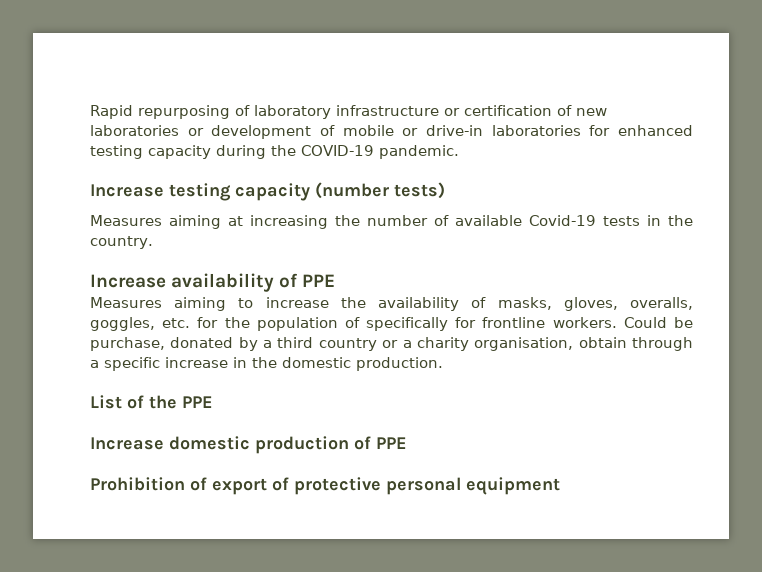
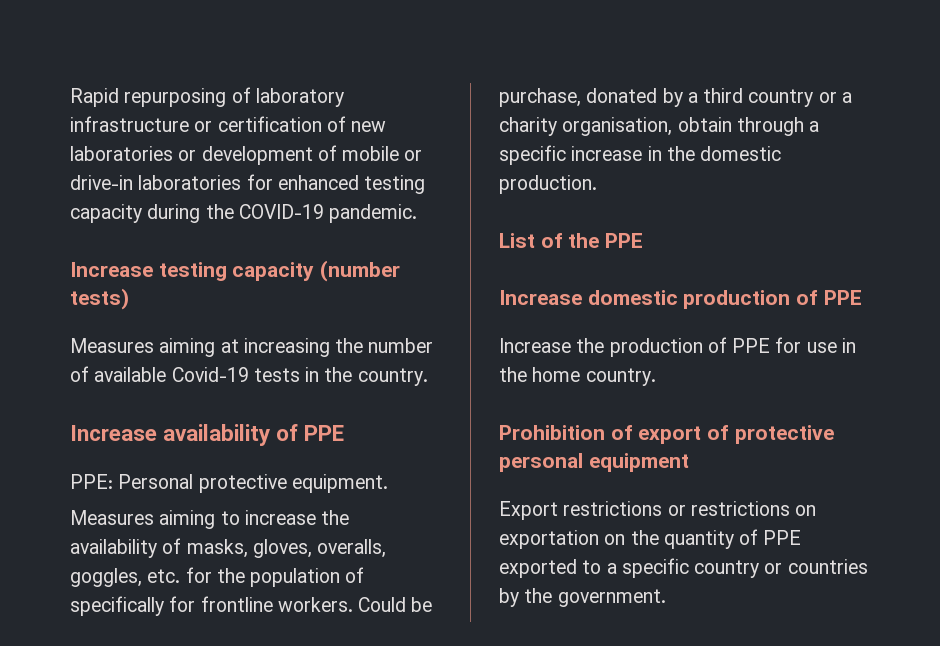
+ PPE: Personal protective equipment.
+ Increase the production of PPE for use in the home country.
+ Export restrictions or restrictions on exportation on the quantity of PPE exported to a specific country or countries by the government.

